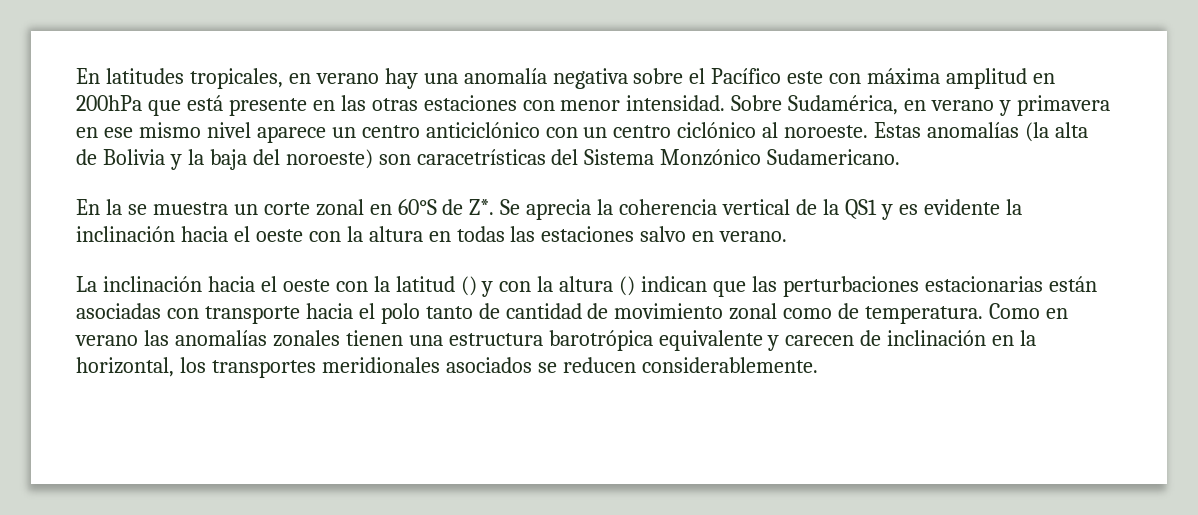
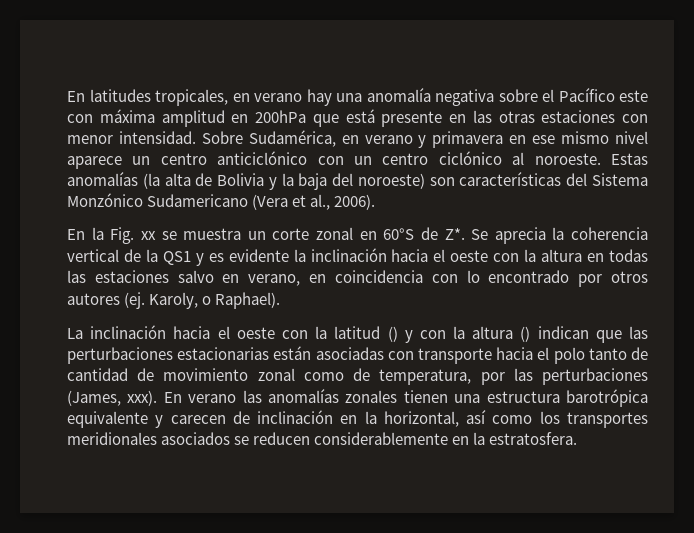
- Estas anomalías (la alta de Bolivia y la baja del noroeste) son caracetrísticas del Sistema Monzónico Sudamericano.
+ Estas anomalías (la alta de Bolivia y la baja del noroeste) son características del Sistema Monzónico Sudamericano (Vera et al., 2006).
- En la se muestra un corte zonal en 60°S de Z*. Se aprecia la coherencia vertical de la QS1 y es evidente la inclinación hacia el oeste con la altura en todas las estaciones salvo en verano.
+ En la Fig. xx se muestra un corte zonal en 60°S de Z*. Se aprecia la coherencia vertical de la QS1 y es evidente la inclinación hacia el oeste con la altura en todas las estaciones salvo en verano, en coincidencia con lo encontrado por otros autores (ej. Karoly, o Raphael).
- La inclinación hacia el oeste con la latitud () y con la altura () indican que las perturbaciones estacionarias están asociadas con transporte hacia el polo tanto de cantidad de movimiento zonal como de temperatura. Como en verano las anomalías zonales tienen una estructura barotrópica equivalente y carecen de inclinación en la horizontal, los transportes meridionales asociados se reducen considerablemente.
+ La inclinación hacia el oeste con la latitud () y con la altura () indican que las perturbaciones estacionarias están asociadas con transporte hacia el polo tanto de cantidad de movimiento zonal como de temperatura, por las perturbaciones (James, xxx). En verano las anomalías zonales tienen una estructura barotrópica equivalente y carecen de inclinación en la horizontal, así como los transportes meridionales asociados se reducen considerablemente en la estratosfera.

